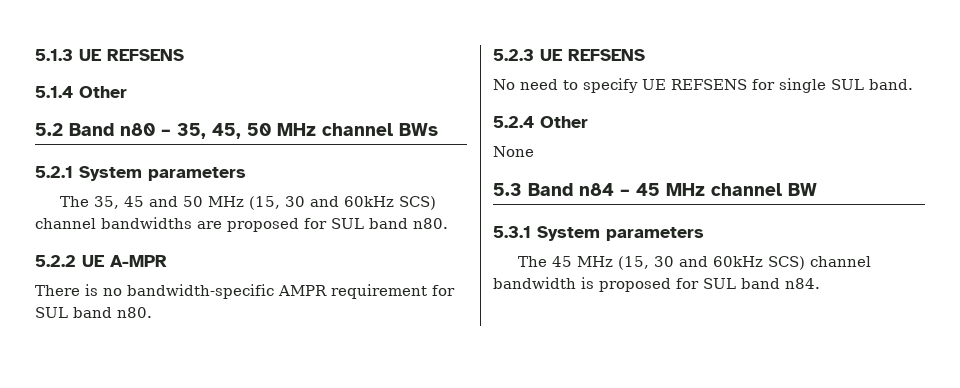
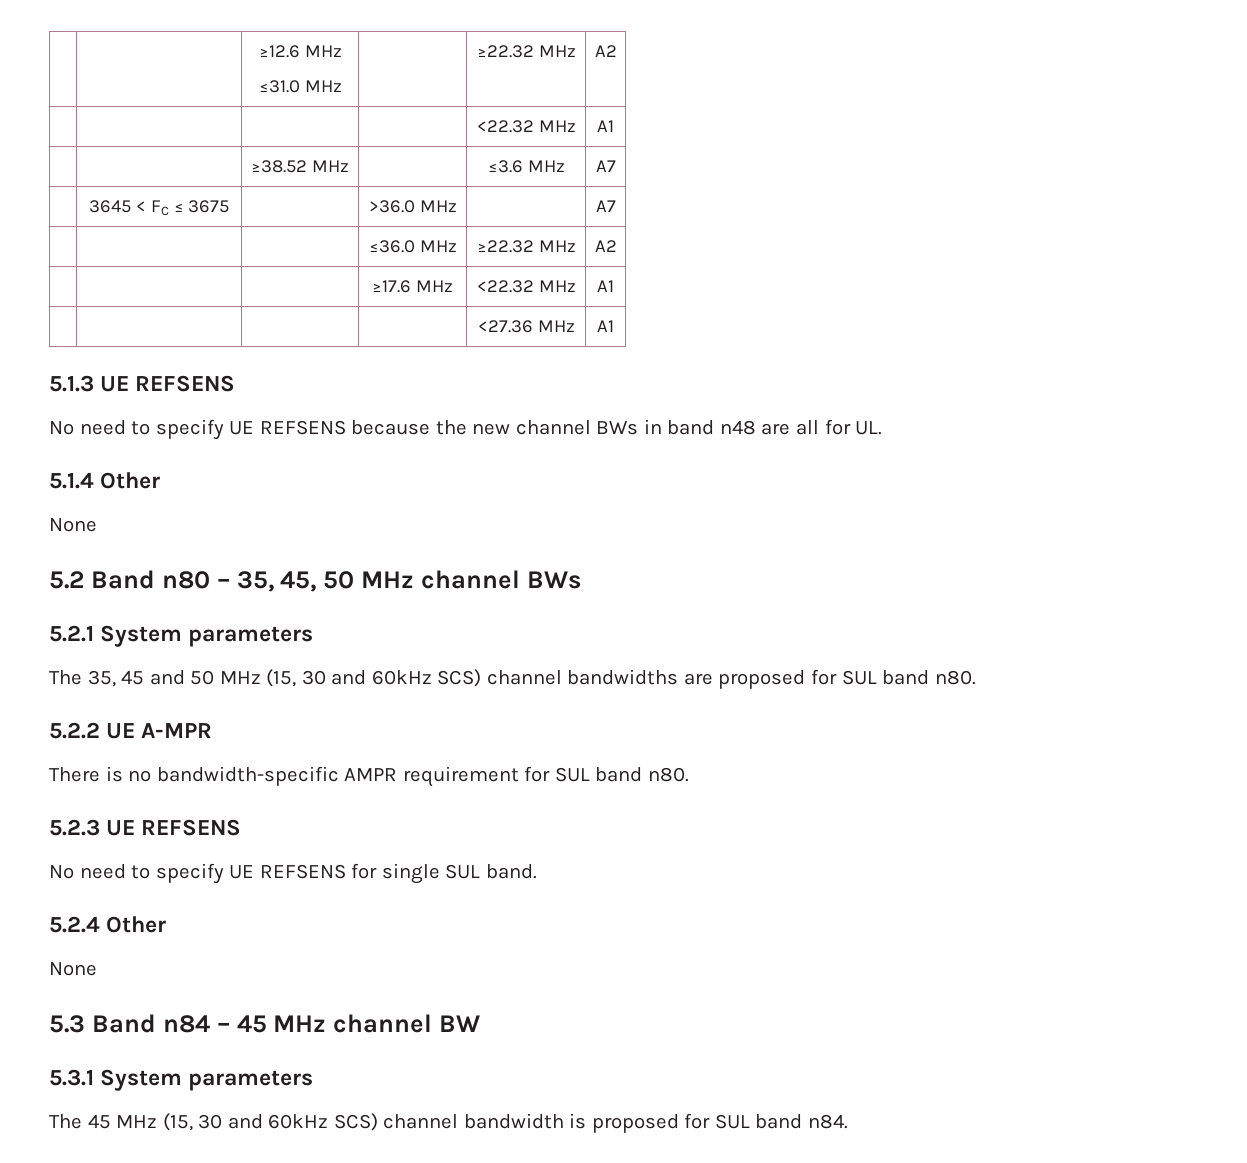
+ | | ≥12.6 MHz
+ ≤31.0 MHz | | ≥22.32 MHz | A2
+ | | | | <22.32 MHz | A1
+ | | ≥38.52 MHz | | ≤3.6 MHz | A7
+ | 3645 < FC ≤ 3675 | | >36.0 MHz | | A7
+ | | | ≤36.0 MHz | ≥22.32 MHz | A2
+ | | | ≥17.6 MHz | <22.32 MHz | A1
+ | | | | <27.36 MHz | A1
  5.1.3 UE REFSENS
+ No need to specify UE REFSENS because the new channel BWs in band n48 are all for UL.
  5.1.4 Other
+ None

